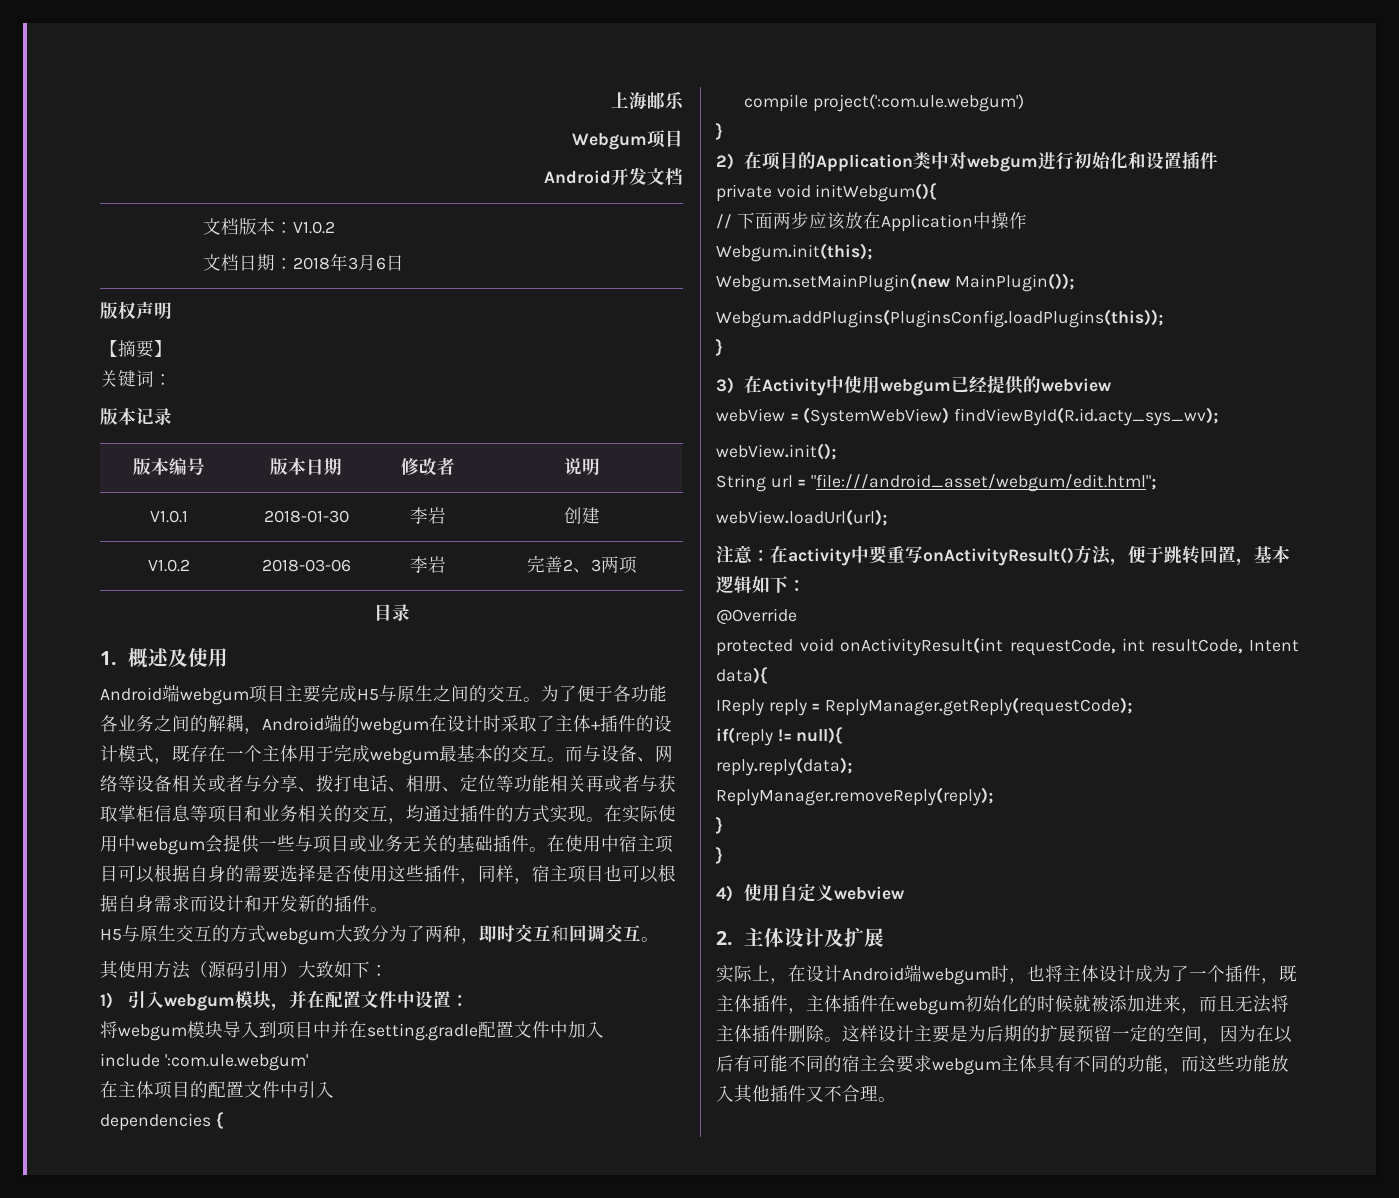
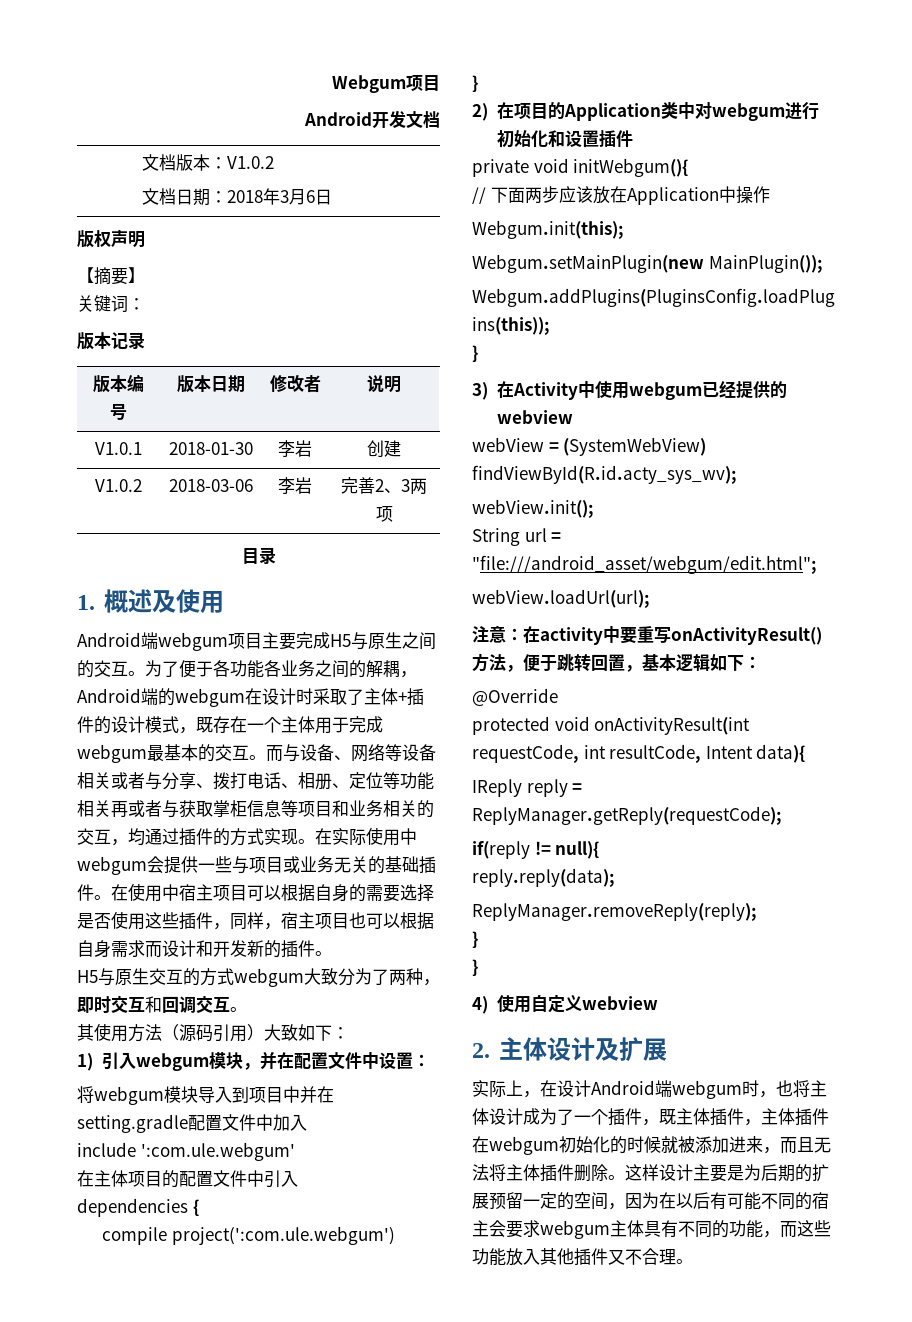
- 上海邮乐

